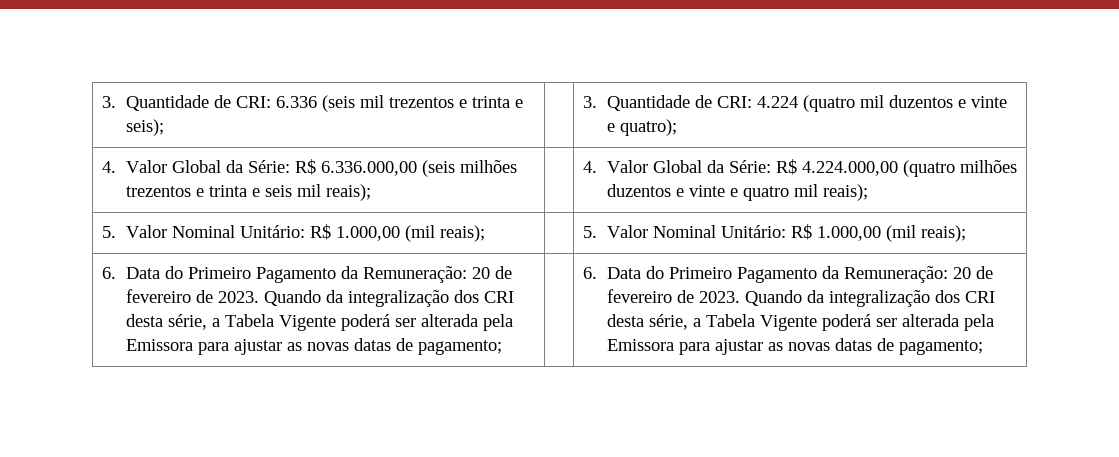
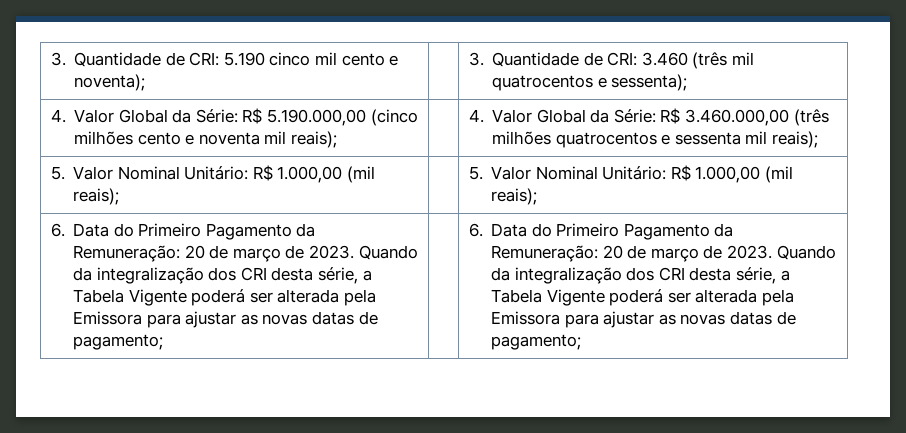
- 3. Quantidade de CRI: 6.336 (seis mil trezentos e trinta e seis); | | 3. Quantidade de CRI: 4.224 (quatro mil duzentos e vinte e quatro);
- 4. Valor Global da Série: R$ 6.336.000,00 (seis milhões trezentos e trinta e seis mil reais); | | 4. Valor Global da Série: R$ 4.224.000,00 (quatro milhões duzentos e vinte e quatro mil reais);
+ 3. Quantidade de CRI: 5.190 cinco mil cento e noventa); | | 3. Quantidade de CRI: 3.460 (três mil quatrocentos e sessenta);
+ 4. Valor Global da Série: R$ 5.190.000,00 (cinco milhões cento e noventa mil reais); | | 4. Valor Global da Série: R$ 3.460.000,00 (três milhões quatrocentos e sessenta mil reais);
  5. Valor Nominal Unitário: R$ 1.000,00 (mil reais); | | 5. Valor Nominal Unitário: R$ 1.000,00 (mil reais);
- 6. Data do Primeiro Pagamento da Remuneração: 20 de fevereiro de 2023.
+ 6. Data do Primeiro Pagamento da Remuneração: 20 de março de 2023.
- Quando da integralização dos CRI desta série, a Tabela Vigente poderá ser alterada pela Emissora para ajustar as novas datas de pagamento; | | 6. Data do Primeiro Pagamento da Remuneração: 20 de fevereiro de 2023.
+ Quando da integralização dos CRI desta série, a Tabela Vigente poderá ser alterada pela Emissora para ajustar as novas datas de pagamento; | | 6. Data do Primeiro Pagamento da Remuneração: 20 de março de 2023.

